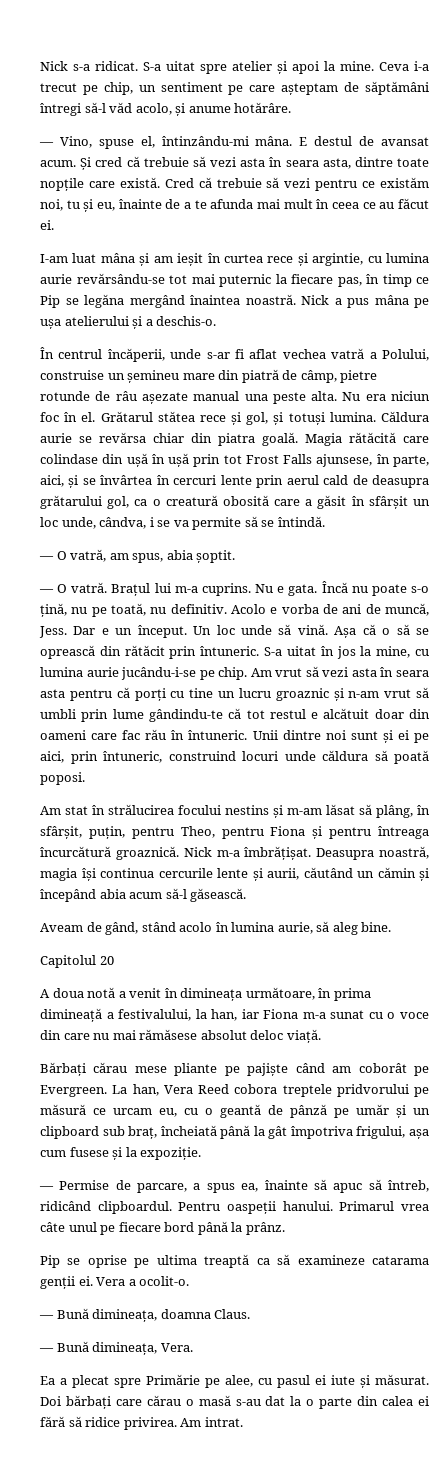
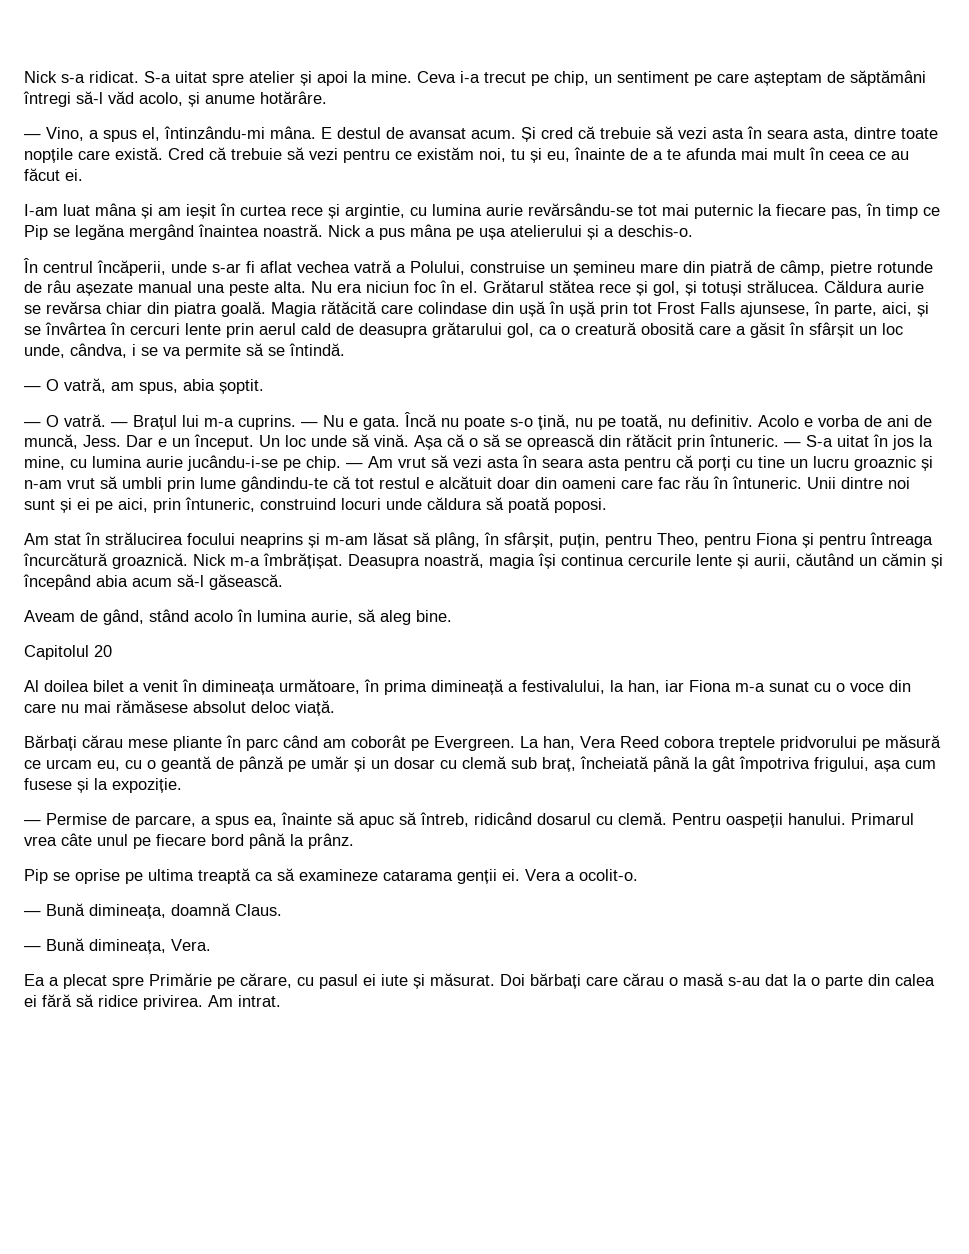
- — Vino, spuse el, întinzându-mi mâna.
+ — Vino, a spus el, întinzându-mi mâna.
- Grătarul stătea rece și gol, și totuși lumina.
+ Grătarul stătea rece și gol, și totuși strălucea.
- Brațul lui m-a cuprins.
+ — Brațul lui m-a cuprins.
- Nu e gata.
+ — Nu e gata.
- S-a uitat în jos la mine, cu lumina aurie jucându-i-se pe chip.
+ — S-a uitat în jos la mine, cu lumina aurie jucându-i-se pe chip.
- Am vrut să vezi asta în seara asta pentru că porți cu tine un lucru groaznic și n-am vrut să umbli prin lume gândindu-te că tot restul e alcătuit doar din oameni care fac rău în întuneric.
+ — Am vrut să vezi asta în seara asta pentru că porți cu tine un lucru groaznic și n-am vrut să umbli prin lume gândindu-te că tot restul e alcătuit doar din oameni care fac rău în întuneric.
- Am stat în strălucirea focului nestins și m-am lăsat să plâng, în sfârșit, puțin, pentru Theo, pentru Fiona și pentru întreaga încurcătură groaznică.
+ Am stat în strălucirea focului neaprins și m-am lăsat să plâng, în sfârșit, puțin, pentru Theo, pentru Fiona și pentru întreaga încurcătură groaznică.
- A doua notă a venit în dimineața următoare, în prima dimineață a festivalului, la han, iar Fiona m-a sunat cu o voce din care nu mai rămăsese absolut deloc viață.
+ Al doilea bilet a venit în dimineața următoare, în prima dimineață a festivalului, la han, iar Fiona m-a sunat cu o voce din care nu mai rămăsese absolut deloc viață.
- Bărbați cărau mese pliante pe pajiște când am coborât pe Evergreen.
+ Bărbați cărau mese pliante în parc când am coborât pe Evergreen.
- La han, Vera Reed cobora treptele pridvorului pe măsură ce urcam eu, cu o geantă de pânză pe umăr și un clipboard sub braț, încheiată până la gât împotriva frigului, așa cum fusese și la expoziție.
+ La han, Vera Reed cobora treptele pridvorului pe măsură ce urcam eu, cu o geantă de pânză pe umăr și un dosar cu clemă sub braț, încheiată până la gât împotriva frigului, așa cum fusese și la expoziție.
- — Permise de parcare, a spus ea, înainte să apuc să întreb, ridicând clipboardul.
+ — Permise de parcare, a spus ea, înainte să apuc să întreb, ridicând dosarul cu clemă.
- — Bună dimineața, doamna Claus.
+ — Bună dimineața, doamnă Claus.
- Ea a plecat spre Primărie pe alee, cu pasul ei iute și măsurat.
+ Ea a plecat spre Primărie pe cărare, cu pasul ei iute și măsurat.

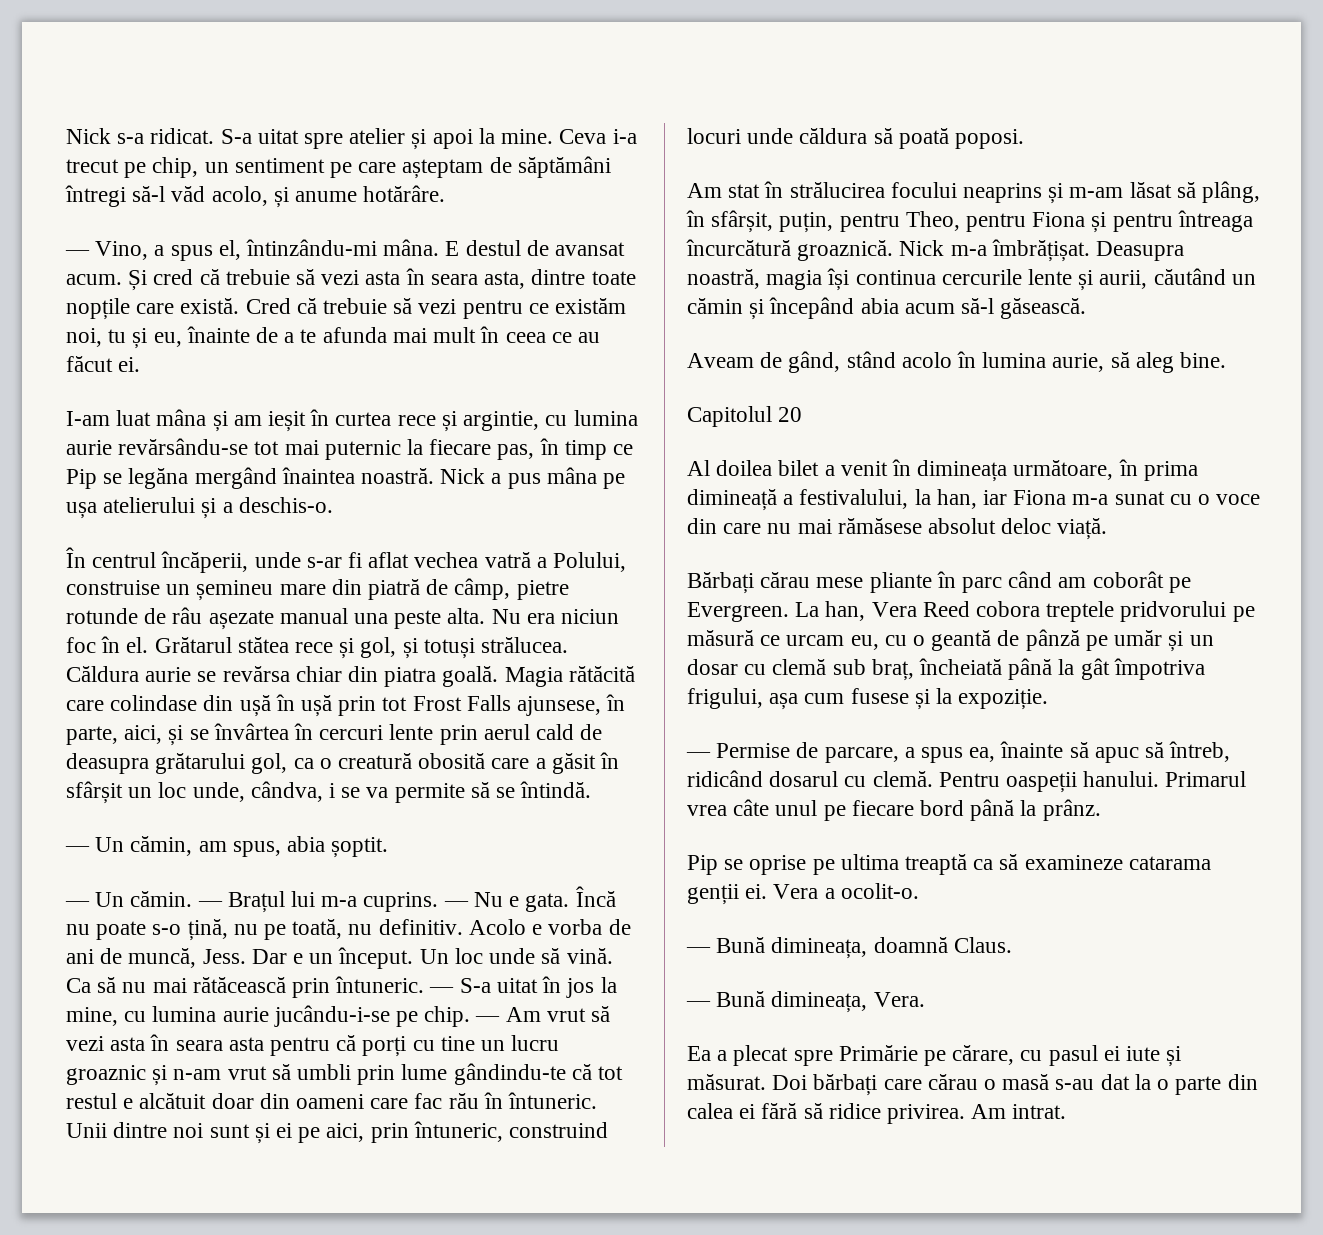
- — O vatră, am spus, abia șoptit.
+ — Un cămin, am spus, abia șoptit.
- — O vatră.
+ — Un cămin.
- Așa că o să se oprească din rătăcit prin întuneric.
+ Ca să nu mai rătăcească prin întuneric.

